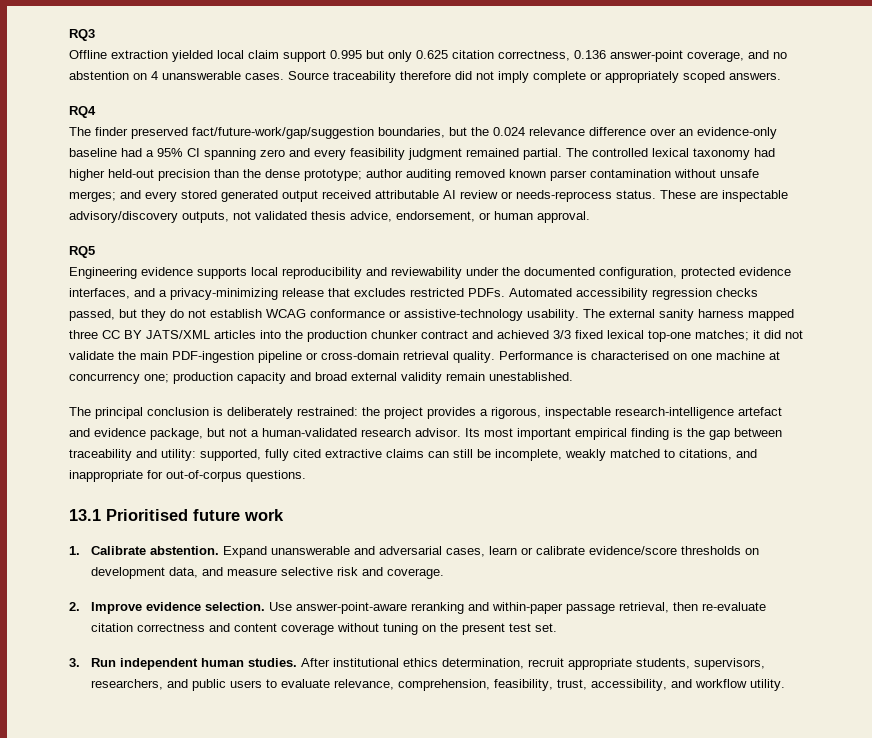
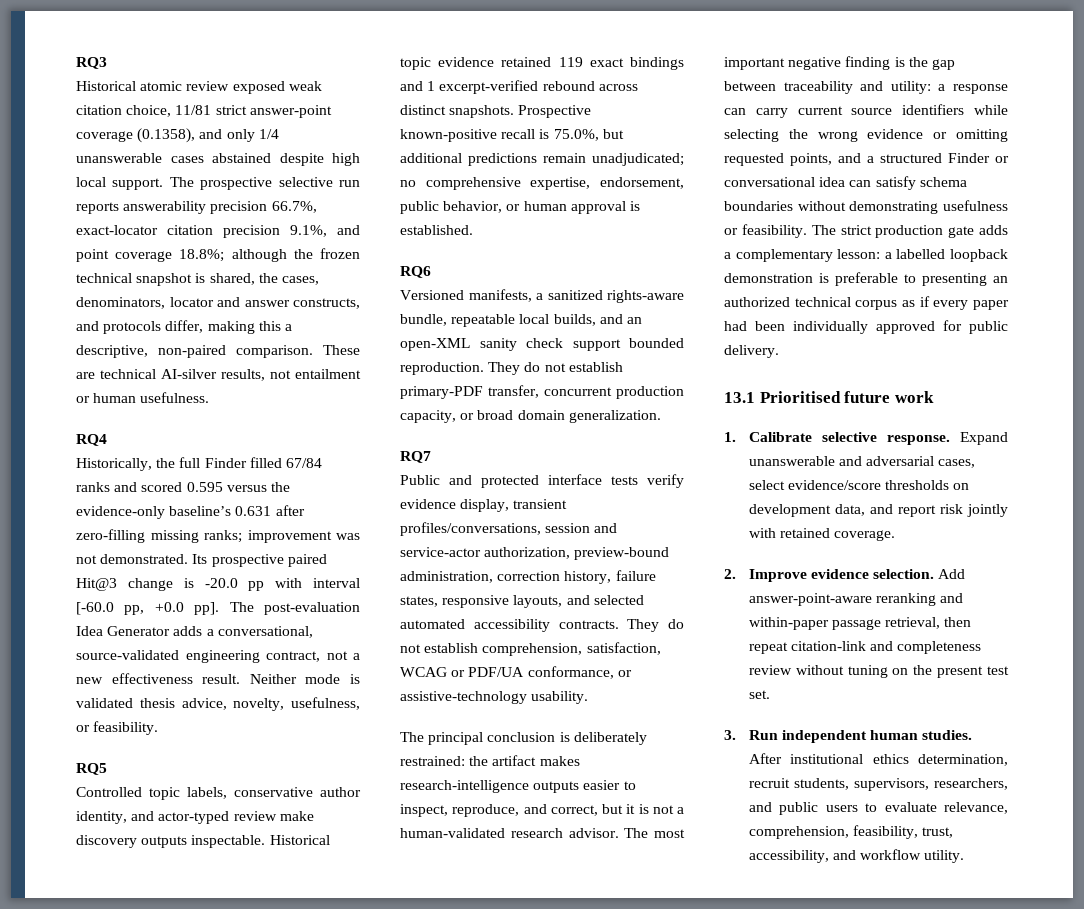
- Offline extraction yielded local claim support 0.995 but only 0.625 citation correctness, 0.136 answer-point coverage, and no abstention on 4 unanswerable cases. Source traceability therefore did not imply complete or appropriately scoped answers.
+ Historical atomic review exposed weak citation choice, 11/81 strict answer-point coverage (0.1358), and only 1/4 unanswerable cases abstained despite high local support. The prospective selective run reports answerability precision 66.7%, exact-locator citation precision 9.1%, and point coverage 18.8%; although the frozen technical snapshot is shared, the cases, denominators, locator and answer constructs, and protocols differ, making this a descriptive, non-paired comparison. These are technical AI-silver results, not entailment or human usefulness.
  RQ4
- The finder preserved fact/future-work/gap/suggestion boundaries, but the 0.024 relevance difference over an evidence-only baseline had a 95% CI spanning zero and every feasibility judgment remained partial. The controlled lexical taxonomy had higher held-out precision than the dense prototype; author auditing removed known parser contamination without unsafe merges; and every stored generated output received attributable AI review or needs-reprocess status. These are inspectable advisory/discovery outputs, not validated thesis advice, endorsement, or human approval.
+ Historically, the full Finder filled 67/84 ranks and scored 0.595 versus the evidence-only baseline’s 0.631 after zero-filling missing ranks; improvement was not demonstrated. Its prospective paired Hit@3 change is -20.0 pp with interval [-60.0 pp, +0.0 pp]. The post-evaluation Idea Generator adds a conversational, source-validated engineering contract, not a new effectiveness result. Neither mode is validated thesis advice, novelty, usefulness, or feasibility.
  RQ5
- Engineering evidence supports local reproducibility and reviewability under the documented configuration, protected evidence interfaces, and a privacy-minimizing release that excludes restricted PDFs. Automated accessibility regression checks passed, but they do not establish WCAG conformance or assistive-technology usability. The external sanity harness mapped three CC BY JATS/XML articles into the production chunker contract and achieved 3/3 fixed lexical top-one matches; it did not validate the main PDF-ingestion pipeline or cross-domain retrieval quality. Performance is characterised on one machine at concurrency one; production capacity and broad external validity remain unestablished.
+ Controlled topic labels, conservative author identity, and actor-typed review make discovery outputs inspectable. Historical topic evidence retained 119 exact bindings and 1 excerpt-verified rebound across distinct snapshots. Prospective known-positive recall is 75.0%, but additional predictions remain unadjudicated; no comprehensive expertise, endorsement, public behavior, or human approval is established.
+ RQ6
+ Versioned manifests, a sanitized rights-aware bundle, repeatable local builds, and an open-XML sanity check support bounded reproduction. They do not establish primary-PDF transfer, concurrent production capacity, or broad domain generalization.
+ RQ7
+ Public and protected interface tests verify evidence display, transient profiles/conversations, session and service-actor authorization, preview-bound administration, correction history, failure states, responsive layouts, and selected automated accessibility contracts. They do not establish comprehension, satisfaction, WCAG or PDF/UA conformance, or assistive-technology usability.
- The principal conclusion is deliberately restrained: the project provides a rigorous, inspectable research-intelligence artefact and evidence package, but not a human-validated research advisor.
+ The principal conclusion is deliberately restrained: the artifact makes research-intelligence outputs easier to inspect, reproduce, and correct, but it is not a human-validated research advisor.
- Its most important empirical finding is the gap between traceability and utility: supported, fully cited extractive claims can still be incomplete, weakly matched to citations, and inappropriate for out-of-corpus questions.
+ The most important negative finding is the gap between traceability and utility: a response can carry current source identifiers while selecting the wrong evidence or omitting requested points, and a structured Finder or conversational idea can satisfy schema boundaries without demonstrating usefulness or feasibility. The strict production gate adds a complementary lesson: a labelled loopback demonstration is preferable to presenting an authorized technical corpus as if every paper had been individually approved for public delivery.
- 1. Calibrate abstention.
+ 1. Calibrate selective response.
- Expand unanswerable and adversarial cases, learn or calibrate evidence/score thresholds on development data, and measure selective risk and coverage.
+ Expand unanswerable and adversarial cases, select evidence/score thresholds on development data, and report risk jointly with retained coverage.
- Use answer-point-aware reranking and within-paper passage retrieval, then re-evaluate citation correctness and content coverage without tuning on the present test set.
+ Add answer-point-aware reranking and within-paper passage retrieval, then repeat citation-link and completeness review without tuning on the present test set.
- After institutional ethics determination, recruit appropriate students, supervisors, researchers, and public users to evaluate relevance, comprehension, feasibility, trust, accessibility, and workflow utility.
+ After institutional ethics determination, recruit students, supervisors, researchers, and public users to evaluate relevance, comprehension, feasibility, trust, accessibility, and workflow utility.

